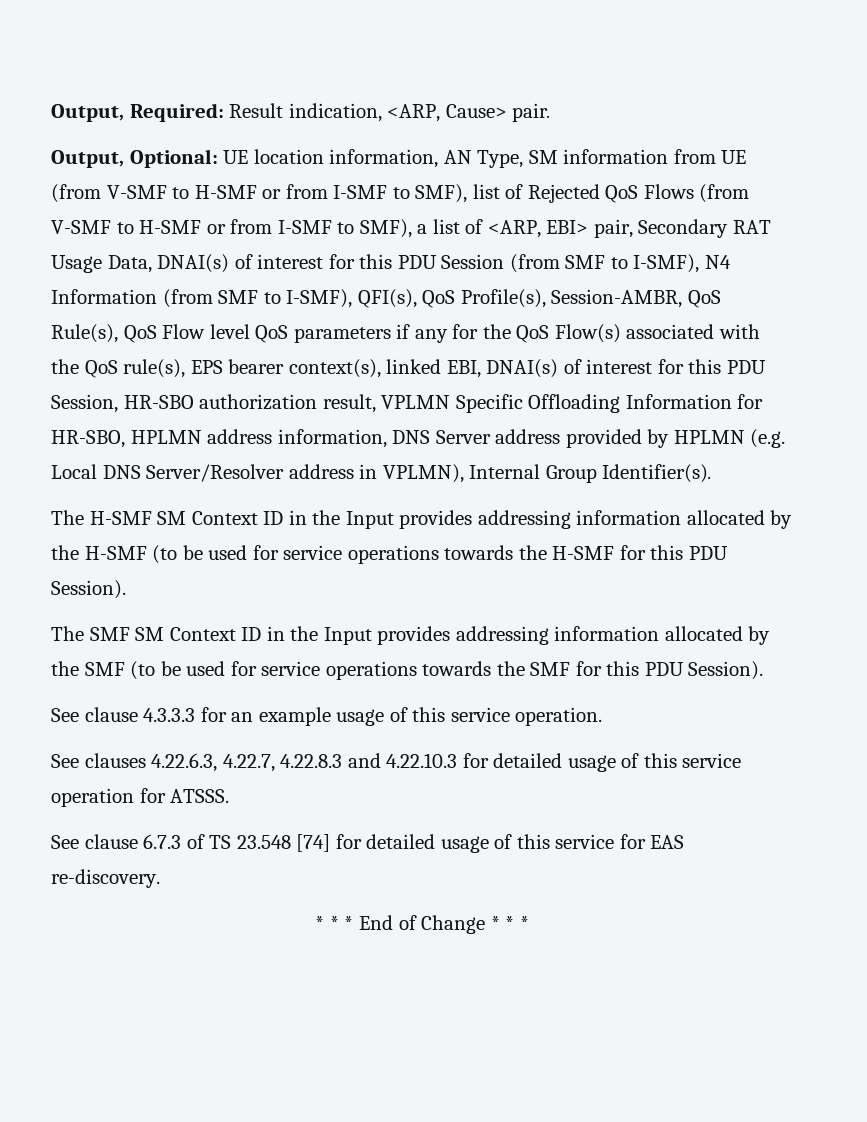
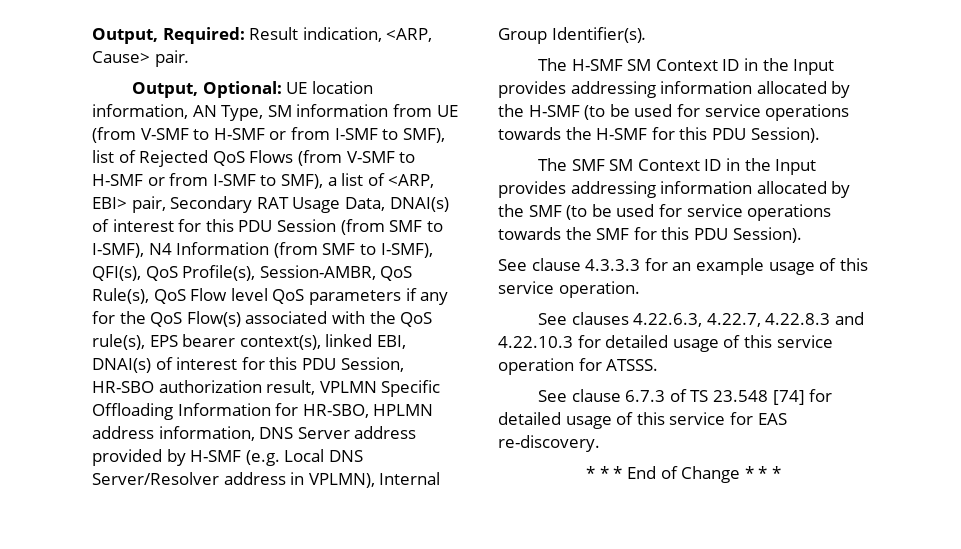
- UE location information, AN Type, SM information from UE (from V-SMF to H-SMF or from I-SMF to SMF), list of Rejected QoS Flows (from V-SMF to H-SMF or from I-SMF to SMF), a list of <ARP, EBI> pair, Secondary RAT Usage Data, DNAI(s) of interest for this PDU Session (from SMF to I-SMF), N4 Information (from SMF to I-SMF), QFI(s), QoS Profile(s), Session-AMBR, QoS Rule(s), QoS Flow level QoS parameters if any for the QoS Flow(s) associated with the QoS rule(s), EPS bearer context(s), linked EBI, DNAI(s) of interest for this PDU Session, HR-SBO authorization result, VPLMN Specific Offloading Information for HR-SBO, HPLMN address information, DNS Server address provided by HPLMN (e.g. Local DNS Server/Resolver address in VPLMN), Internal Group Identifier(s).
+ UE location information, AN Type, SM information from UE (from V-SMF to H-SMF or from I-SMF to SMF), list of Rejected QoS Flows (from V-SMF to H-SMF or from I-SMF to SMF), a list of <ARP, EBI> pair, Secondary RAT Usage Data, DNAI(s) of interest for this PDU Session (from SMF to I-SMF), N4 Information (from SMF to I-SMF), QFI(s), QoS Profile(s), Session-AMBR, QoS Rule(s), QoS Flow level QoS parameters if any for the QoS Flow(s) associated with the QoS rule(s), EPS bearer context(s), linked EBI, DNAI(s) of interest for this PDU Session, HR-SBO authorization result, VPLMN Specific Offloading Information for HR-SBO, HPLMN address information, DNS Server address provided by H-SMF (e.g. Local DNS Server/Resolver address in VPLMN), Internal Group Identifier(s).

